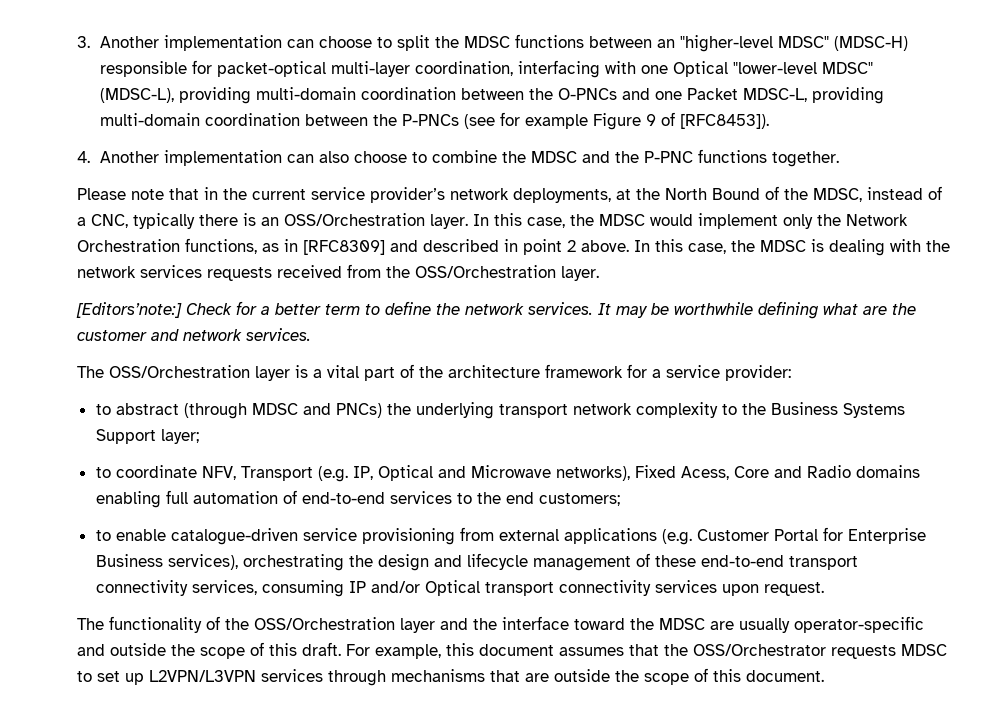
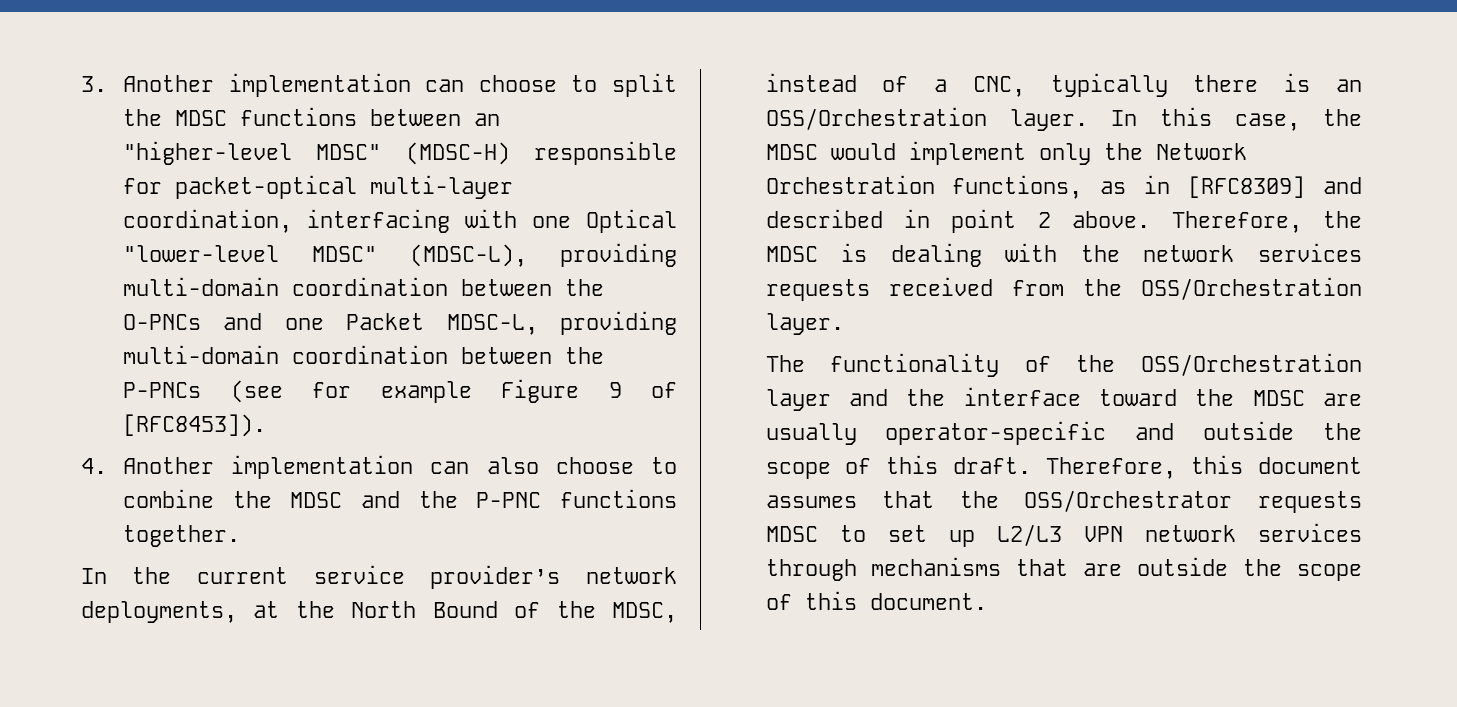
- Please note that in the current service provider’s network deployments, at the North Bound of the MDSC, instead of a CNC, typically there is an OSS/Orchestration layer.
+ In the current service provider’s network deployments, at the North Bound of the MDSC, instead of a CNC, typically there is an OSS/Orchestration layer.
- In this case, the MDSC is dealing with the network services requests received from the OSS/Orchestration layer.
+ Therefore, the MDSC is dealing with the network services requests received from the OSS/Orchestration layer.
- [Editors’note:] Check for a better term to define the network services. It may be worthwhile defining what are the customer and network services.
- The OSS/Orchestration layer is a vital part of the architecture framework for a service provider:
- to abstract (through MDSC and PNCs) the underlying transport network complexity to the Business Systems Support layer;
- to coordinate NFV, Transport (e.g. IP, Optical and Microwave networks), Fixed Acess, Core and Radio domains enabling full automation of end-to-end services to the end customers;
- to enable catalogue-driven service provisioning from external applications (e.g. Customer Portal for Enterprise Business services), orchestrating the design and lifecycle management of these end-to-end transport connectivity services, consuming IP and/or Optical transport connectivity services upon request.
- For example, this document assumes that the OSS/Orchestrator requests MDSC to set up L2VPN/L3VPN services through mechanisms that are outside the scope of this document.
+ Therefore, this document assumes that the OSS/Orchestrator requests MDSC to set up L2/L3 VPN network services through mechanisms that are outside the scope of this document.

